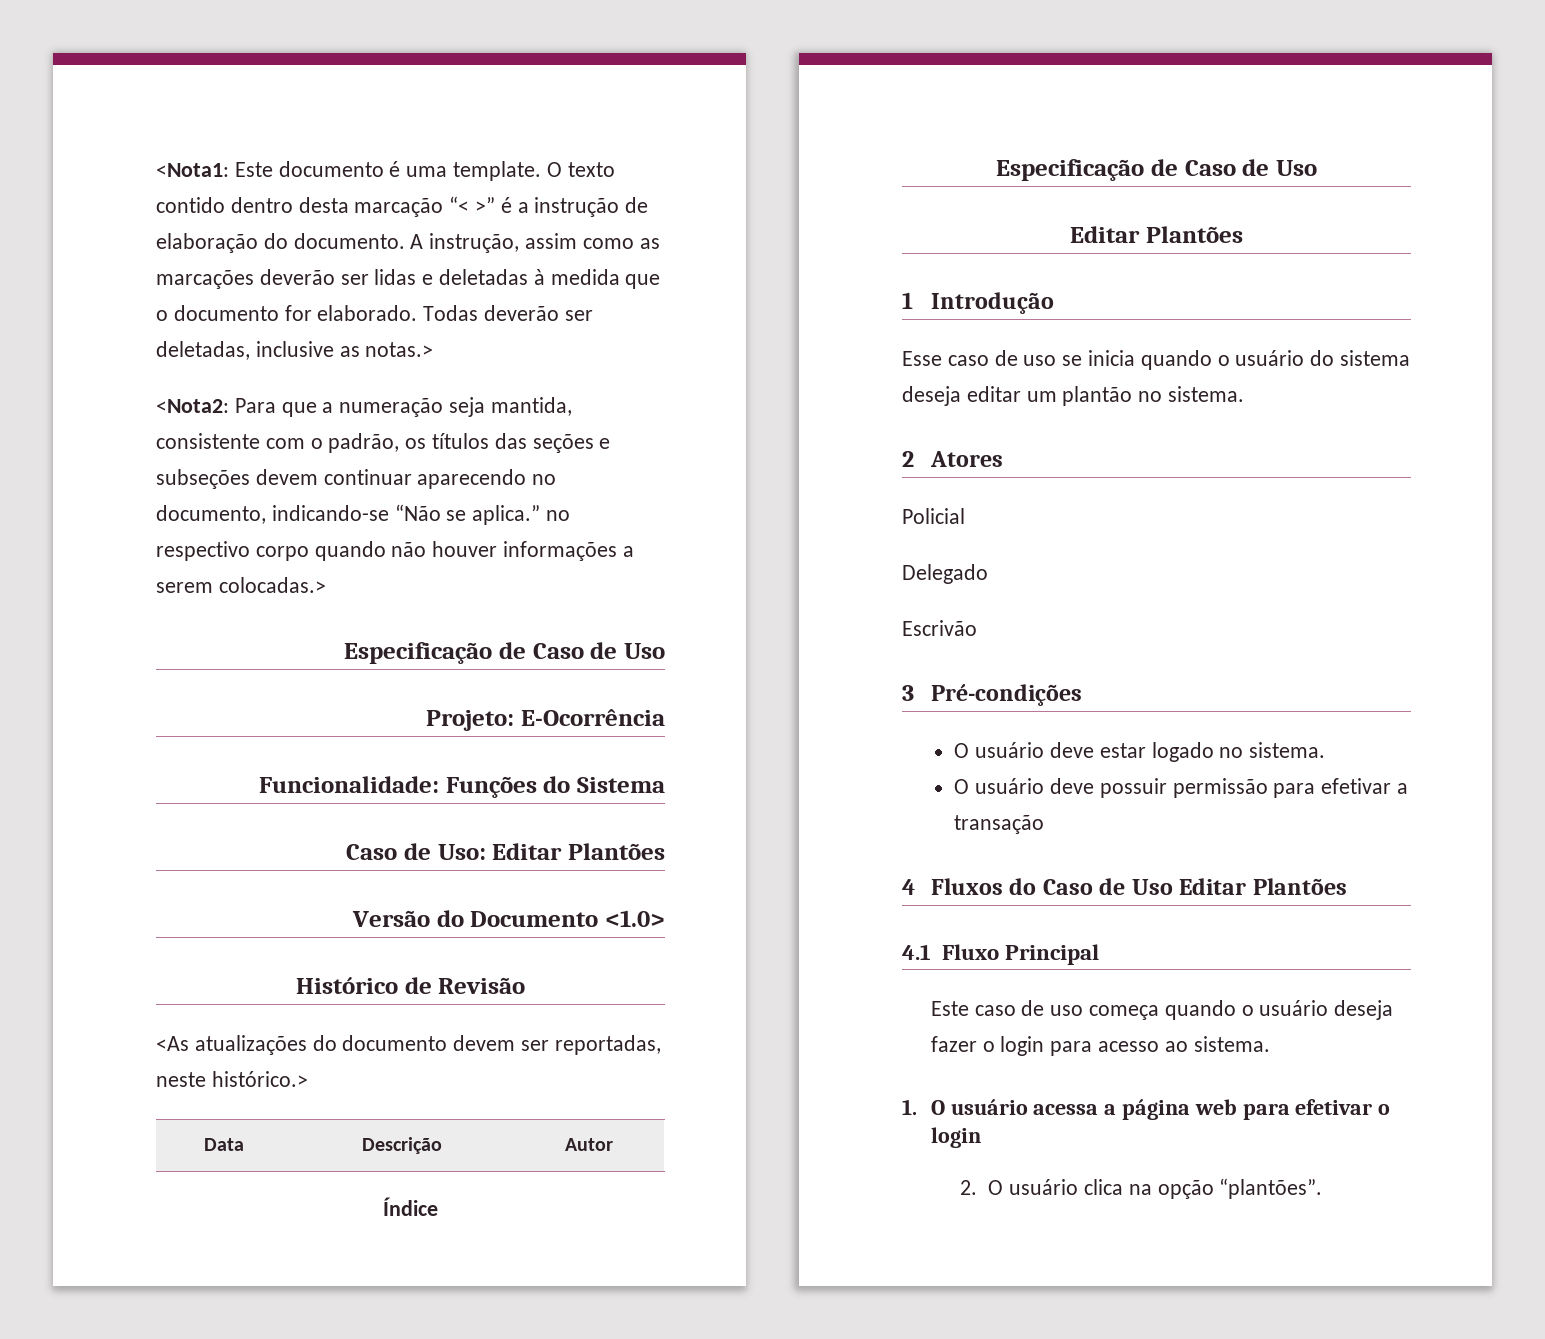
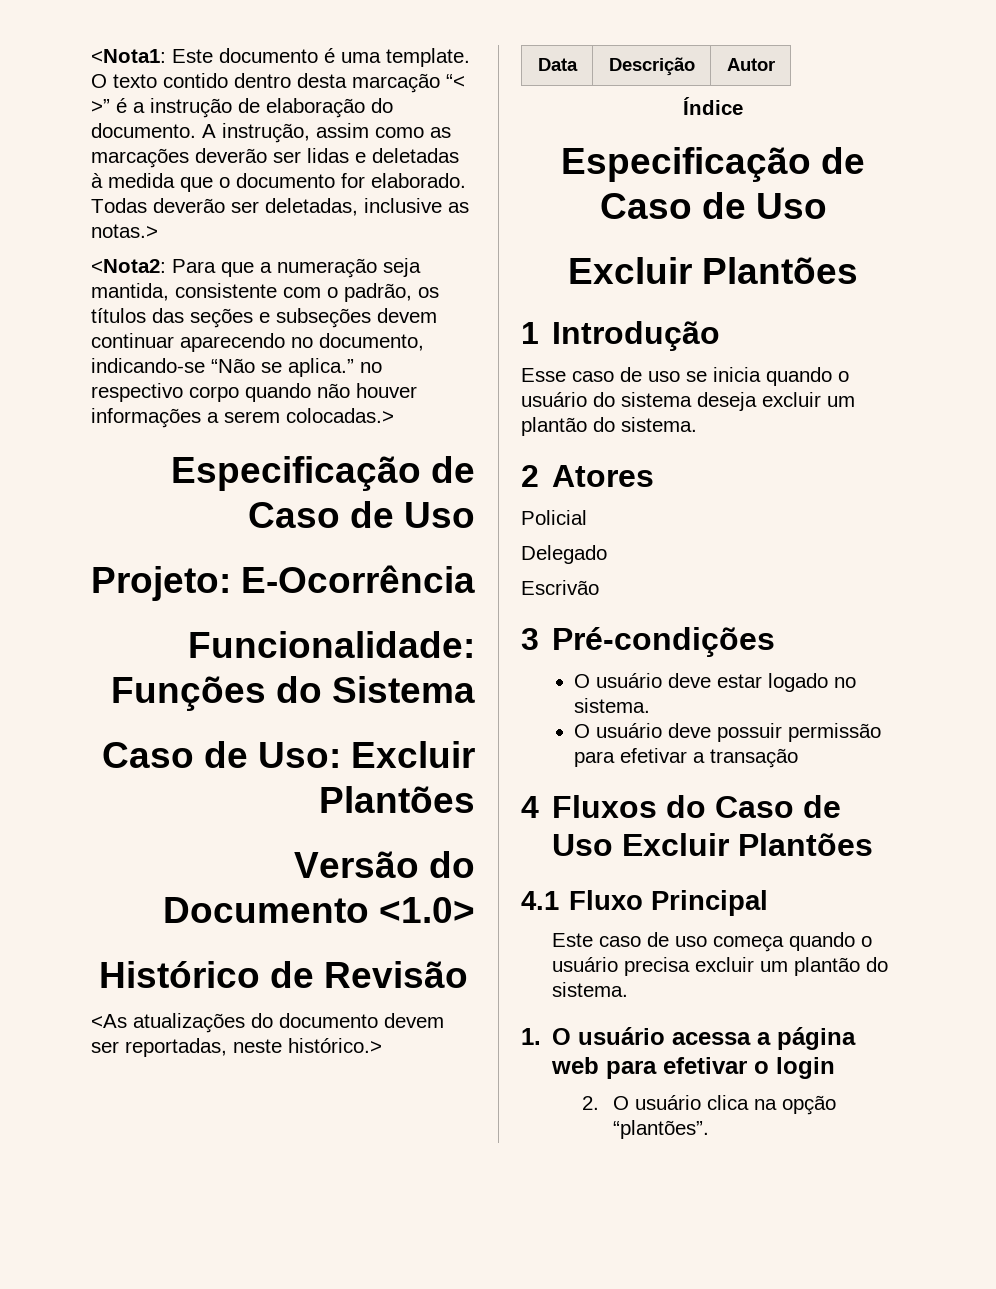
- Caso de Uso: Editar Plantões
+ Caso de Uso: Excluir Plantões
  Índice
  Especificação de Caso de Uso
- Editar Plantões
+ Excluir Plantões
- Esse caso de uso se inicia quando o usuário do sistema deseja editar um plantão no sistema.
+ Esse caso de uso se inicia quando o usuário do sistema deseja excluir um plantão do sistema.
- 4 Fluxos do Caso de Uso Editar Plantões
+ 4 Fluxos do Caso de Uso Excluir Plantões
- Este caso de uso começa quando o usuário deseja fazer o login para acesso ao sistema.
+ Este caso de uso começa quando o usuário precisa excluir um plantão do sistema.

